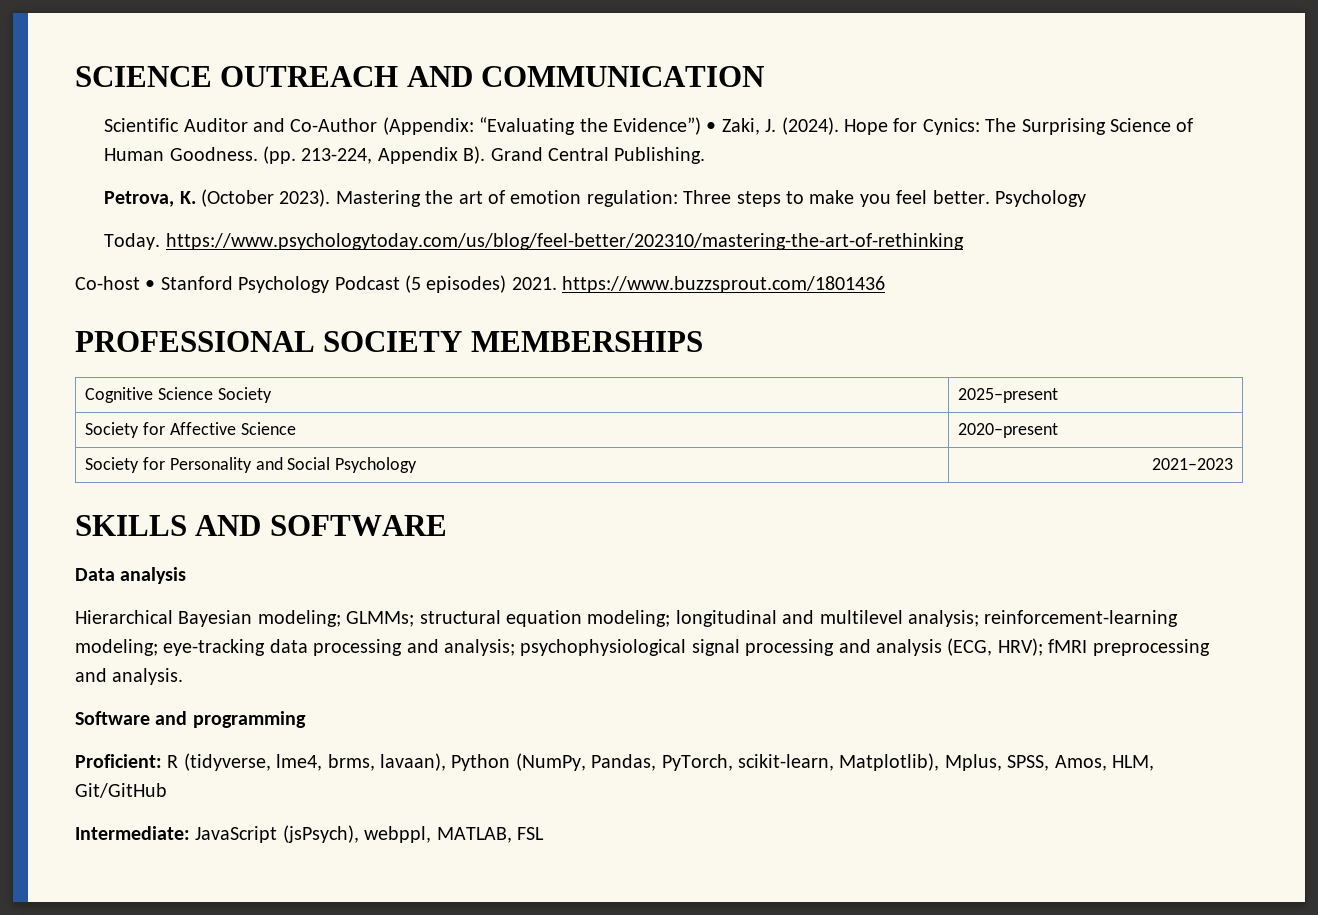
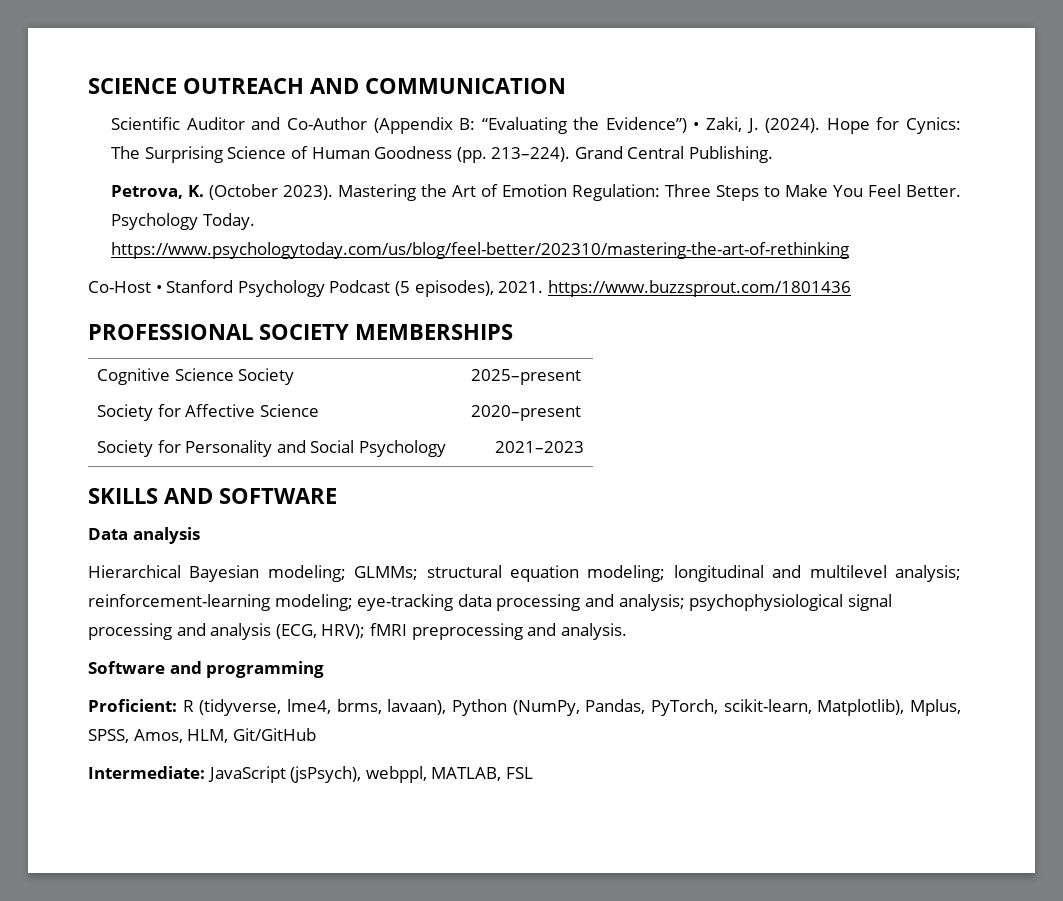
- Scientific Auditor and Co-Author (Appendix: “Evaluating the Evidence”) • Zaki, J. (2024).
+ Scientific Auditor and Co-Author (Appendix B: “Evaluating the Evidence”) • Zaki, J. (2024).
- Hope for Cynics: The Surprising Science of Human Goodness. (pp. 213-224, Appendix B). Grand Central Publishing.
+ Hope for Cynics: The Surprising Science of Human Goodness (pp. 213–224). Grand Central Publishing.
- Mastering the art of emotion regulation: Three steps to make you feel better. Psychology
- Today. https://www.psychologytoday.com/us/blog/feel-better/202310/mastering-the-art-of-rethinking
+ Mastering the Art of Emotion Regulation: Three Steps to Make You Feel Better. Psychology Today. https://www.psychologytoday.com/us/blog/feel-better/202310/mastering-the-art-of-rethinking
- Co-host • Stanford Psychology Podcast (5 episodes) 2021. https://www.buzzsprout.com/1801436
+ Co-Host • Stanford Psychology Podcast (5 episodes), 2021. https://www.buzzsprout.com/1801436

